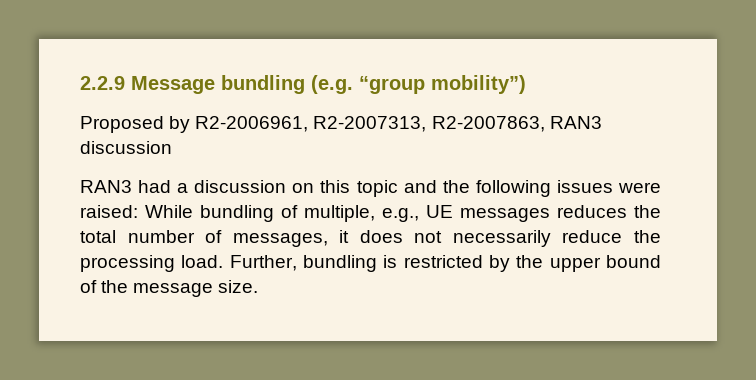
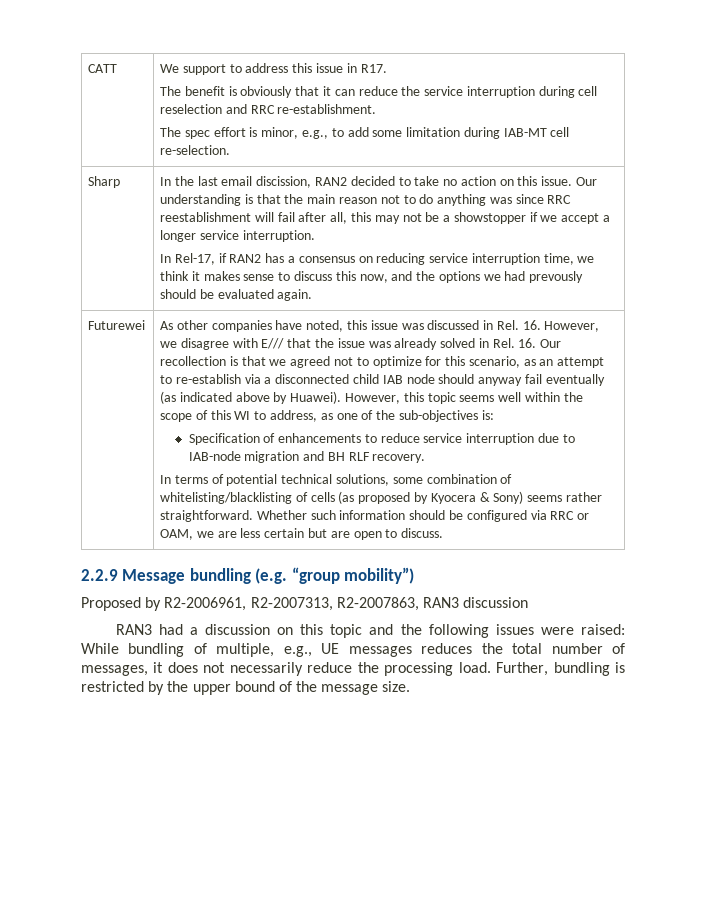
+ CATT | We support to address this issue in R17.
+ The benefit is obviously that it can reduce the service interruption during cell reselection and RRC re-establishment.
+ The spec effort is minor, e.g., to add some limitation during IAB-MT cell re-selection.
+ Sharp | In the last email discission, RAN2 decided to take no action on this issue. Our understanding is that the main reason not to do anything was since RRC reestablishment will fail after all, this may not be a showstopper if we accept a longer service interruption.
+ In Rel-17, if RAN2 has a consensus on reducing service interruption time, we think it makes sense to discuss this now, and the options we had prevously should be evaluated again.
+ Futurewei | As other companies have noted, this issue was discussed in Rel. 16. However, we disagree with E/// that the issue was already solved in Rel. 16. Our recollection is that we agreed not to optimize for this scenario, as an attempt to re-establish via a disconnected child IAB node should anyway fail eventually (as indicated above by Huawei). However, this topic seems well within the scope of this WI to address, as one of the sub-objectives is:
+ Specification of enhancements to reduce service interruption due to IAB-node migration and BH RLF recovery.
+ In terms of potential technical solutions, some combination of whitelisting/blacklisting of cells (as proposed by Kyocera & Sony) seems rather straightforward. Whether such information should be configured via RRC or OAM, we are less certain but are open to discuss.

